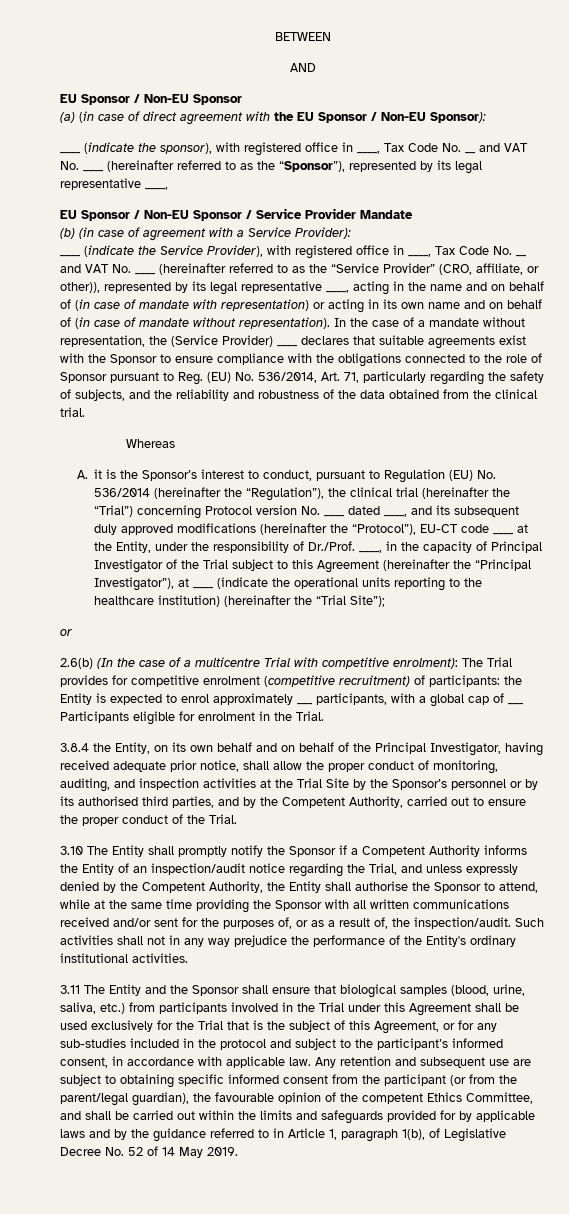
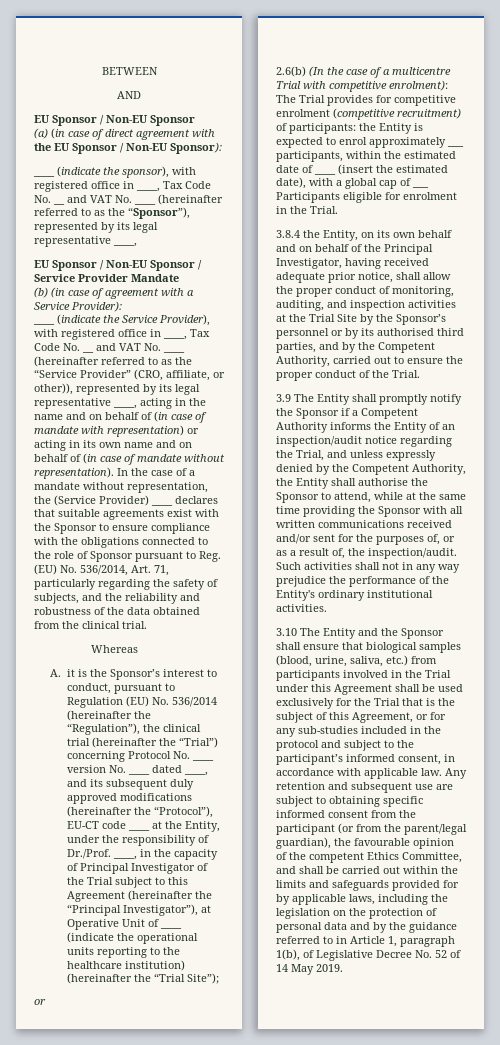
- A. it is the Sponsor’s interest to conduct, pursuant to Regulation (EU) No. 536/2014 (hereinafter the “Regulation”), the clinical trial (hereinafter the “Trial”) concerning Protocol version No. ____ dated ____, and its subsequent duly approved modifications (hereinafter the “Protocol”), EU-CT code ____ at the Entity, under the responsibility of Dr./Prof. ____, in the capacity of Principal Investigator of the Trial subject to this Agreement (hereinafter the “Principal Investigator”), at ____ (indicate the operational units reporting to the healthcare institution) (hereinafter the “Trial Site”);
+ A. it is the Sponsor’s interest to conduct, pursuant to Regulation (EU) No. 536/2014 (hereinafter the “Regulation”), the clinical trial (hereinafter the “Trial”) concerning Protocol No. ____ version No. ____ dated ____, and its subsequent duly approved modifications (hereinafter the “Protocol”), EU-CT code ____ at the Entity, under the responsibility of Dr./Prof. ____, in the capacity of Principal Investigator of the Trial subject to this Agreement (hereinafter the “Principal Investigator”), at Operative Unit of ____ (indicate the operational units reporting to the healthcare institution) (hereinafter the “Trial Site”);
- 2.6(b) (In the case of a multicentre Trial with competitive enrolment): The Trial provides for competitive enrolment (competitive recruitment) of participants: the Entity is expected to enrol approximately ___ participants, with a global cap of ___ Participants eligible for enrolment in the Trial.
+ 2.6(b) (In the case of a multicentre Trial with competitive enrolment): The Trial provides for competitive enrolment (competitive recruitment) of participants: the Entity is expected to enrol approximately ___ participants, within the estimated date of ____ (insert the estimated date), with a global cap of ___ Participants eligible for enrolment in the Trial.
- 3.10 The Entity shall promptly notify the Sponsor if a Competent Authority informs the Entity of an inspection/audit notice regarding the Trial, and unless expressly denied by the Competent Authority, the Entity shall authorise the Sponsor to attend, while at the same time providing the Sponsor with all written communications received and/or sent for the purposes of, or as a result of, the inspection/audit.
+ 3.9 The Entity shall promptly notify the Sponsor if a Competent Authority informs the Entity of an inspection/audit notice regarding the Trial, and unless expressly denied by the Competent Authority, the Entity shall authorise the Sponsor to attend, while at the same time providing the Sponsor with all written communications received and/or sent for the purposes of, or as a result of, the inspection/audit.
- 3.11 The Entity and the Sponsor shall ensure that biological samples (blood, urine, saliva, etc.) from participants involved in the Trial under this Agreement shall be used exclusively for the Trial that is the subject of this Agreement, or for any sub-studies included in the protocol and subject to the participant’s informed consent, in accordance with applicable law.
+ 3.10 The Entity and the Sponsor shall ensure that biological samples (blood, urine, saliva, etc.) from participants involved in the Trial under this Agreement shall be used exclusively for the Trial that is the subject of this Agreement, or for any sub-studies included in the protocol and subject to the participant’s informed consent, in accordance with applicable law.
- Any retention and subsequent use are subject to obtaining specific informed consent from the participant (or from the parent/legal guardian), the favourable opinion of the competent Ethics Committee, and shall be carried out within the limits and safeguards provided for by applicable laws and by the guidance referred to in Article 1, paragraph 1(b), of Legislative Decree No. 52 of 14 May 2019.
+ Any retention and subsequent use are subject to obtaining specific informed consent from the participant (or from the parent/legal guardian), the favourable opinion of the competent Ethics Committee, and shall be carried out within the limits and safeguards provided for by applicable laws, including the legislation on the protection of personal data and by the guidance referred to in Article 1, paragraph 1(b), of Legislative Decree No. 52 of 14 May 2019.

